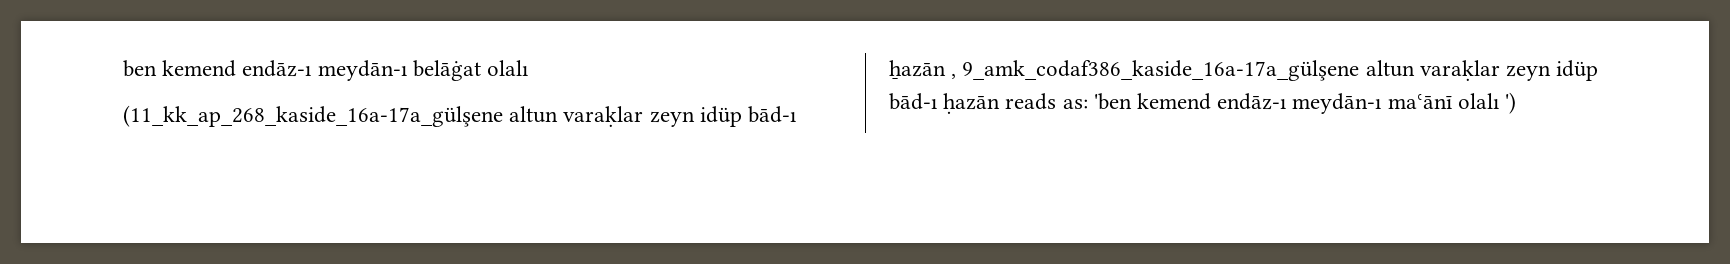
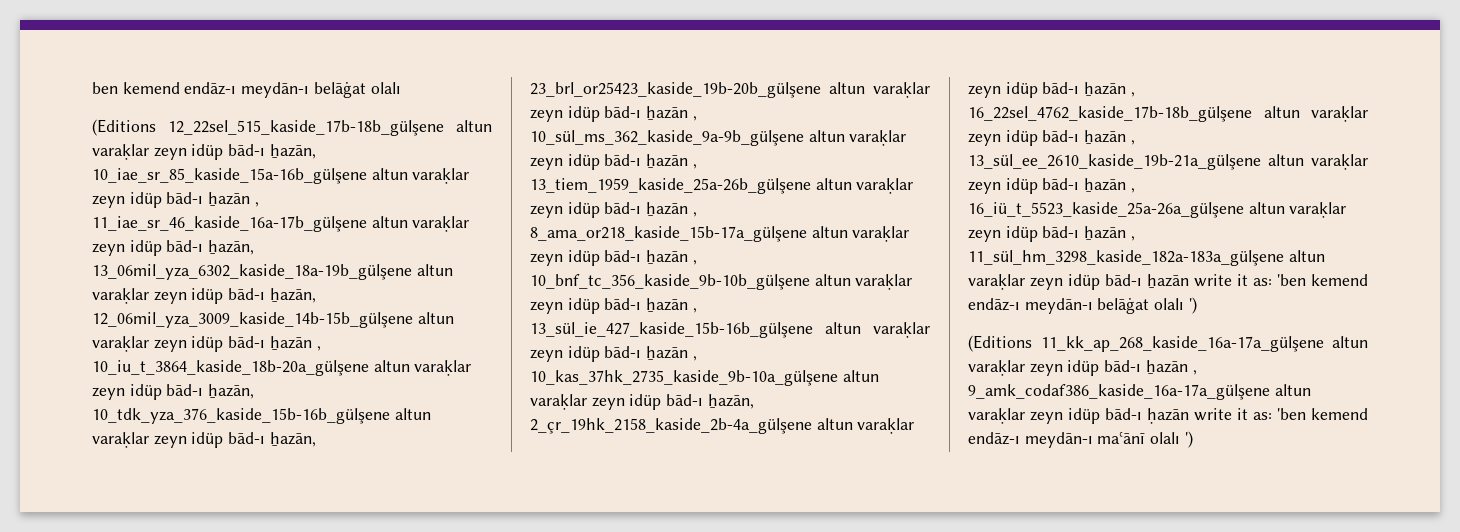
- (11_kk_ap_268_kaside_16a-17a_gülşene altun varaḳlar zeyn idüp bād-ı ẖazān , 9_amk_codaf386_kaside_16a-17a_gülşene altun varaḳlar zeyn idüp bād-ı ḥazān reads as: 'ben kemend endāz-ı meydān-ı maʿānī olalı ')
+ (Editions 12_22sel_515_kaside_17b-18b_gülşene altun varaḳlar zeyn idüp bād-ı ẖazān, 10_iae_sr_85_kaside_15a-16b_gülşene altun varaḳlar zeyn idüp bād-ı ẖazān , 11_iae_sr_46_kaside_16a-17b_gülşene altun varaḳlar zeyn idüp bād-ı ẖazān, 13_06mil_yza_6302_kaside_18a-19b_gülşene altun varaḳlar zeyn idüp bād-ı ẖazān, 12_06mil_yza_3009_kaside_14b-15b_gülşene altun varaḳlar zeyn idüp bād-ı ẖazān , 10_iu_t_3864_kaside_18b-20a_gülşene altun varaḳlar zeyn idüp bād-ı ẖazān, 10_tdk_yza_376_kaside_15b-16b_gülşene altun varaḳlar zeyn idüp bād-ı ẖazān, 23_brl_or25423_kaside_19b-20b_gülşene altun varaḳlar zeyn idüp bād-ı ẖazān , 10_sül_ms_362_kaside_9a-9b_gülşene altun varaḳlar zeyn idüp bād-ı ẖazān , 13_tiem_1959_kaside_25a-26b_gülşene altun varaḳlar zeyn idüp bād-ı ẖazān , 8_ama_or218_kaside_15b-17a_gülşene altun varaḳlar zeyn idüp bād-ı ẖazān , 10_bnf_tc_356_kaside_9b-10b_gülşene altun varaḳlar zeyn idüp bād-ı ẖazān , 13_sül_ie_427_kaside_15b-16b_gülşene altun varaḳlar zeyn idüp bād-ı ẖazān , 10_kas_37hk_2735_kaside_9b-10a_gülşene altun varaḳlar zeyn idüp bād-ı ẖazān, 2_çr_19hk_2158_kaside_2b-4a_gülşene altun varaḳlar zeyn idüp bād-ı ẖazān , 16_22sel_4762_kaside_17b-18b_gülşene altun varaḳlar zeyn idüp bād-ı ẖazān , 13_sül_ee_2610_kaside_19b-21a_gülşene altun varaḳlar zeyn idüp bād-ı ẖazān , 16_iü_t_5523_kaside_25a-26a_gülşene altun varaḳlar zeyn idüp bād-ı ẖazān , 11_sül_hm_3298_kaside_182a-183a_gülşene altun varaḳlar zeyn idüp bād-ı ẖazān write it as: 'ben kemend endāz-ı meydān-ı belāġat olalı ')
+ (Editions 11_kk_ap_268_kaside_16a-17a_gülşene altun varaḳlar zeyn idüp bād-ı ẖazān , 9_amk_codaf386_kaside_16a-17a_gülşene altun varaḳlar zeyn idüp bād-ı ḥazān write it as: 'ben kemend endāz-ı meydān-ı maʿānī olalı ')

